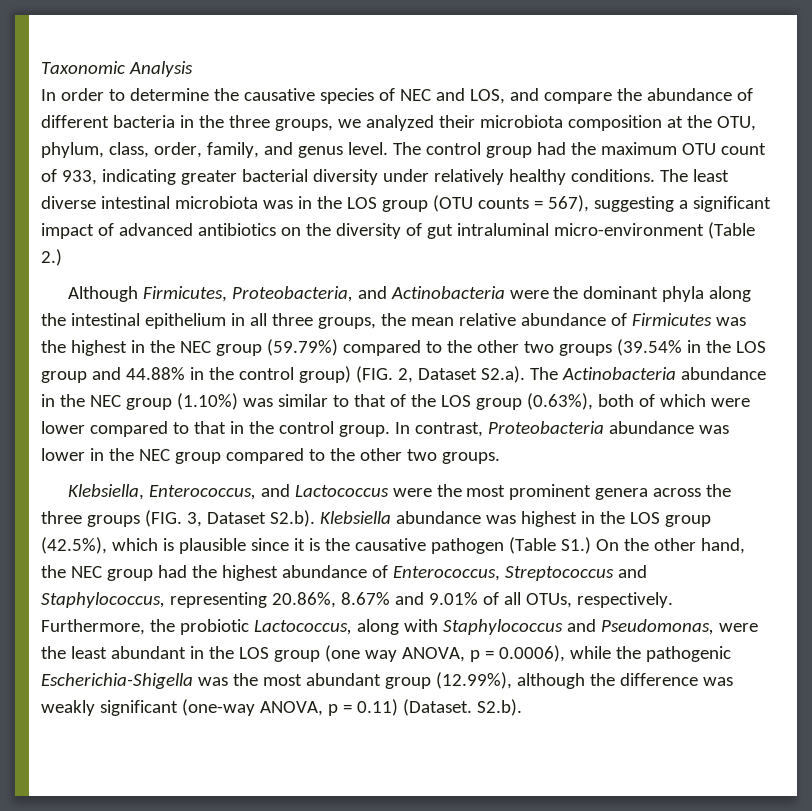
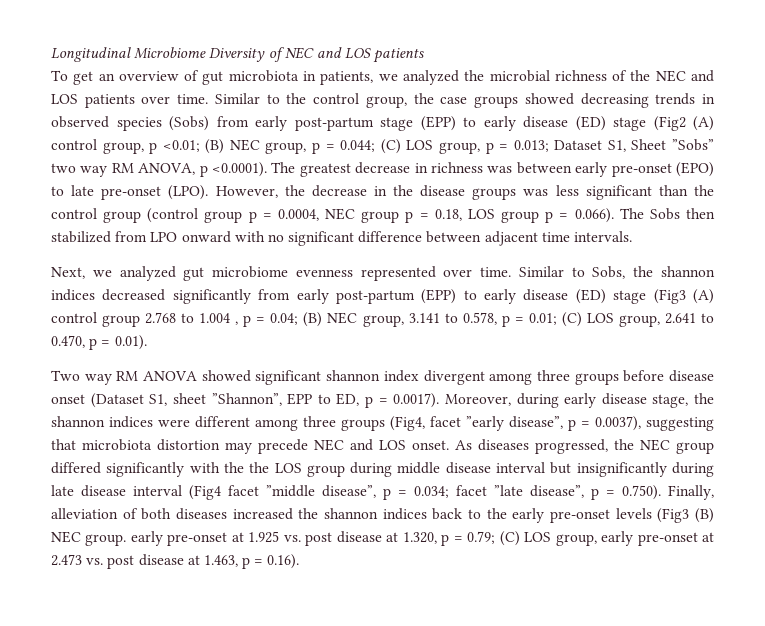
- Taxonomic Analysis
- In order to determine the causative species of NEC and LOS, and compare the abundance of different bacteria in the three groups, we analyzed their microbiota composition at the OTU, phylum, class, order, family, and genus level. The control group had the maximum OTU count of 933, indicating greater bacterial diversity under relatively healthy conditions. The least diverse intestinal microbiota was in the LOS group (OTU counts = 567), suggesting a significant impact of advanced antibiotics on the diversity of gut intraluminal micro-environment (Table 2.)
- Although Firmicutes, Proteobacteria, and Actinobacteria were the dominant phyla along the intestinal epithelium in all three groups, the mean relative abundance of Firmicutes was the highest in the NEC group (59.79%) compared to the other two groups (39.54% in the LOS group and 44.88% in the control group) (FIG. 2, Dataset S2.a). The Actinobacteria abundance in the NEC group (1.10%) was similar to that of the LOS group (0.63%), both of which were lower compared to that in the control group. In contrast, Proteobacteria abundance was lower in the NEC group compared to the other two groups.
- Klebsiella, Enterococcus, and Lactococcus were the most prominent genera across the three groups (FIG. 3, Dataset S2.b). Klebsiella abundance was highest in the LOS group (42.5%), which is plausible since it is the causative pathogen (Table S1.) On the other hand, the NEC group had the highest abundance of Enterococcus, Streptococcus and Staphylococcus, representing 20.86%, 8.67% and 9.01% of all OTUs, respectively. Furthermore, the probiotic Lactococcus, along with Staphylococcus and Pseudomonas, were the least abundant in the LOS group (one way ANOVA, p = 0.0006), while the pathogenic Escherichia-Shigella was the most abundant group (12.99%), although the difference was weakly significant (one-way ANOVA, p = 0.11) (Dataset. S2.b).
+ Longitudinal Microbiome Diversity of NEC and LOS patients
+ To get an overview of gut microbiota in patients, we analyzed the microbial richness of the NEC and LOS patients over time. Similar to the control group, the case groups showed decreasing trends in observed species (Sobs) from early post-partum stage (EPP) to early disease (ED) stage (Fig2 (A) control group, p <0.01; (B) NEC group, p = 0.044; (C) LOS group, p = 0.013; Dataset S1, Sheet ”Sobs” two way RM ANOVA, p <0.0001). The greatest decrease in richness was between early pre-onset (EPO) to late pre-onset (LPO). However, the decrease in the disease groups was less significant than the control group (control group p = 0.0004, NEC group p = 0.18, LOS group p = 0.066). The Sobs then stabilized from LPO onward with no significant difference between adjacent time intervals.
+ Next, we analyzed gut microbiome evenness represented over time. Similar to Sobs, the shannon indices decreased significantly from early post-partum (EPP) to early disease (ED) stage (Fig3 (A) control group 2.768 to 1.004 , p = 0.04; (B) NEC group, 3.141 to 0.578, p = 0.01; (C) LOS group, 2.641 to 0.470, p = 0.01).
+ Two way RM ANOVA showed significant shannon index divergent among three groups before disease onset (Dataset S1, sheet ”Shannon”, EPP to ED, p = 0.0017). Moreover, during early disease stage, the shannon indices were different among three groups (Fig4, facet ”early disease”, p = 0.0037), suggesting that microbiota distortion may precede NEC and LOS onset. As diseases progressed, the NEC group differed significantly with the the LOS group during middle disease interval but insignificantly during late disease interval (Fig4 facet ”middle disease”, p = 0.034; facet ”late disease”, p = 0.750). Finally, alleviation of both diseases increased the shannon indices back to the early pre-onset levels (Fig3 (B) NEC group. early pre-onset at 1.925 vs. post disease at 1.320, p = 0.79; (C) LOS group, early pre-onset at 2.473 vs. post disease at 1.463, p = 0.16).

